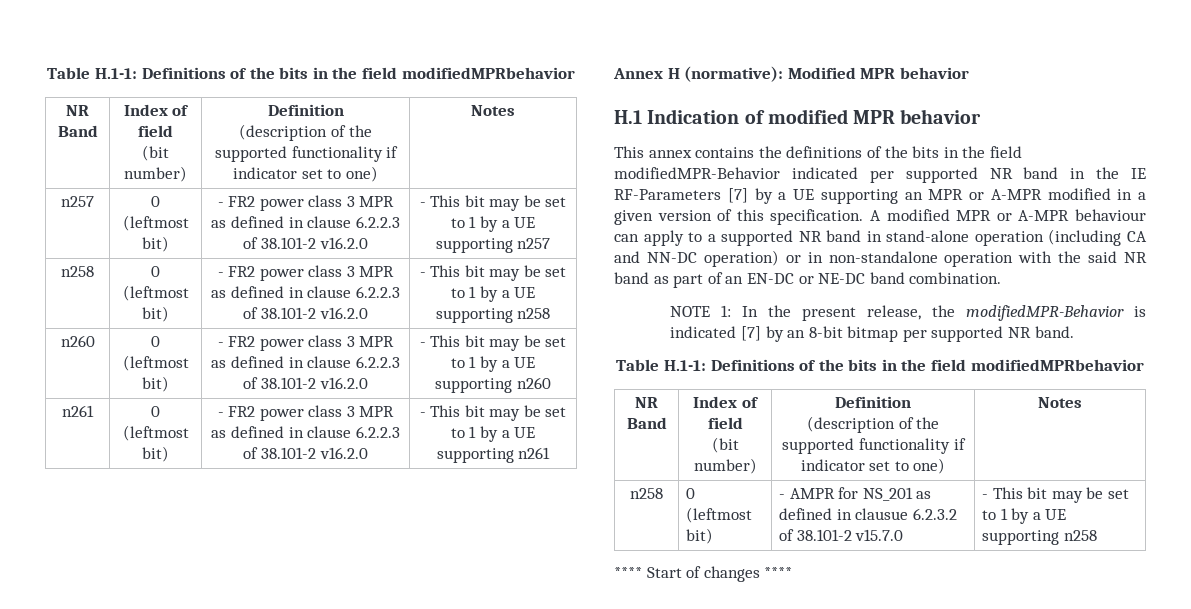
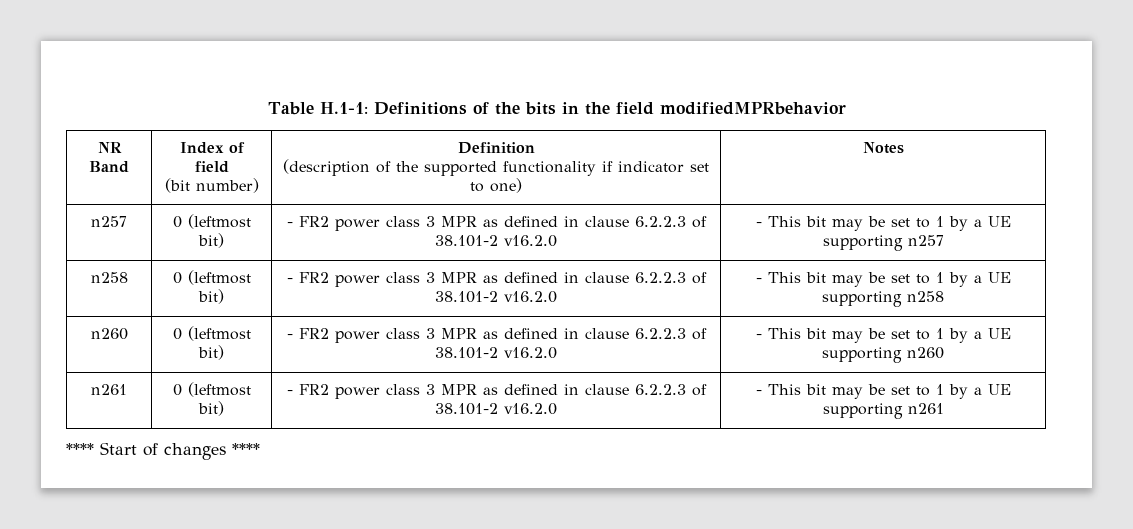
- Annex H (normative): Modified MPR behavior
- H.1 Indication of modified MPR behavior
- This annex contains the definitions of the bits in the field modifiedMPR-Behavior indicated per supported NR band in the IE RF-Parameters [7] by a UE supporting an MPR or A-MPR modified in a given version of this specification. A modified MPR or A-MPR behaviour can apply to a supported NR band in stand-alone operation (including CA and NN-DC operation) or in non-standalone operation with the said NR band as part of an EN-DC or NE-DC band combination.
- NOTE 1: In the present release, the modifiedMPR-Behavior is indicated [7] by an 8-bit bitmap per supported NR band.
- Table H.1-1: Definitions of the bits in the field modifiedMPRbehavior
- NR Band | Index of field
- (bit number) | Definition
- (description of the supported functionality if indicator set to one) | Notes
- n258 | 0 (leftmost bit) | - AMPR for NS_201 as defined in clausue 6.2.3.2 of 38.101-2 v15.7.0 | - This bit may be set to 1 by a UE supporting n258

